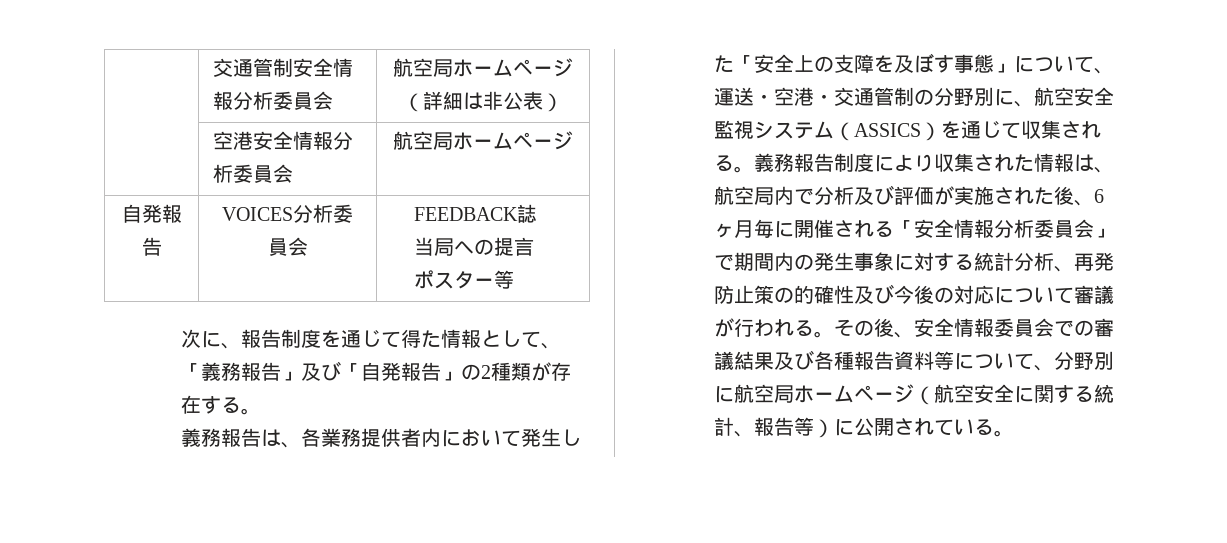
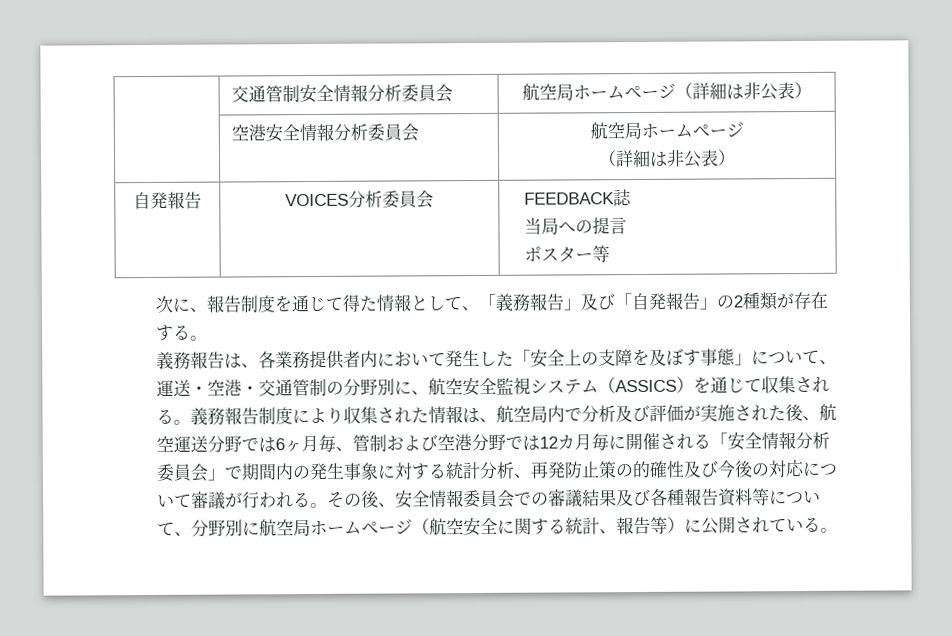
  | 空港安全情報分析委員会 | 航空局ホームページ
+ （詳細は非公表）
- 義務報告制度により収集された情報は、航空局内で分析及び評価が実施された後、6ヶ月毎に開催される「安全情報分析委員会」で期間内の発生事象に対する統計分析、再発防止策の的確性及び今後の対応について審議が行われる。
+ 義務報告制度により収集された情報は、航空局内で分析及び評価が実施された後、航空運送分野では6ヶ月毎、管制および空港分野では12カ月毎に開催される「安全情報分析委員会」で期間内の発生事象に対する統計分析、再発防止策の的確性及び今後の対応について審議が行われる。

